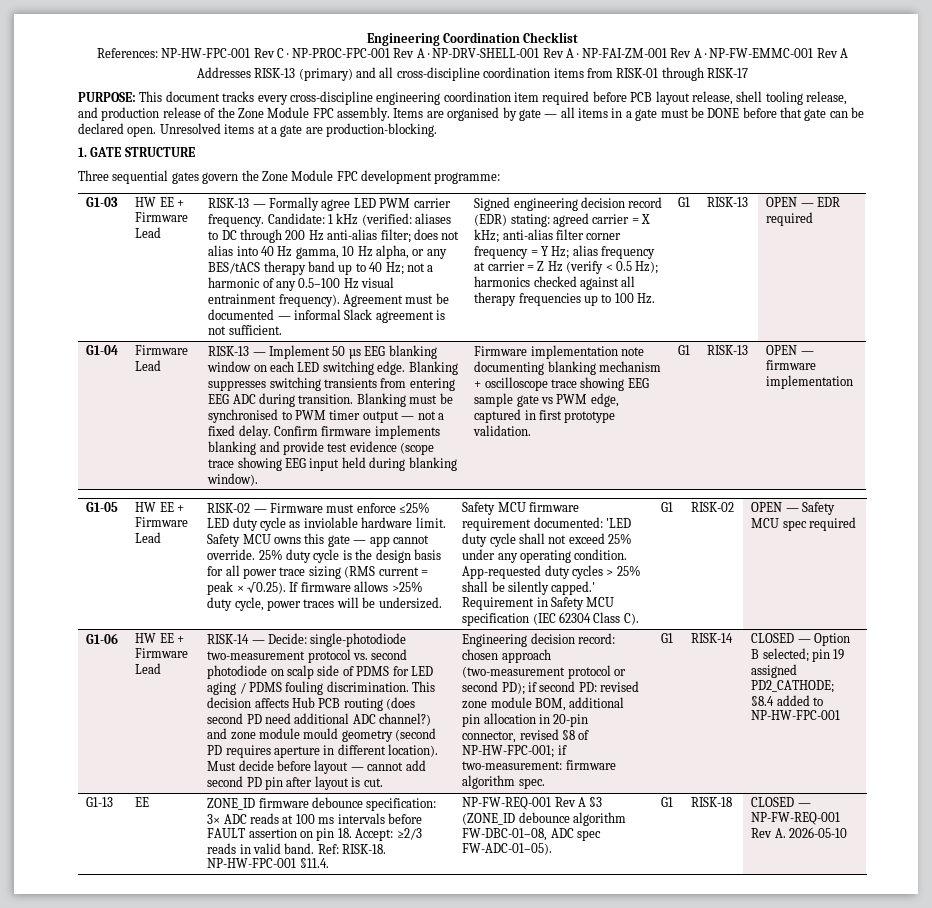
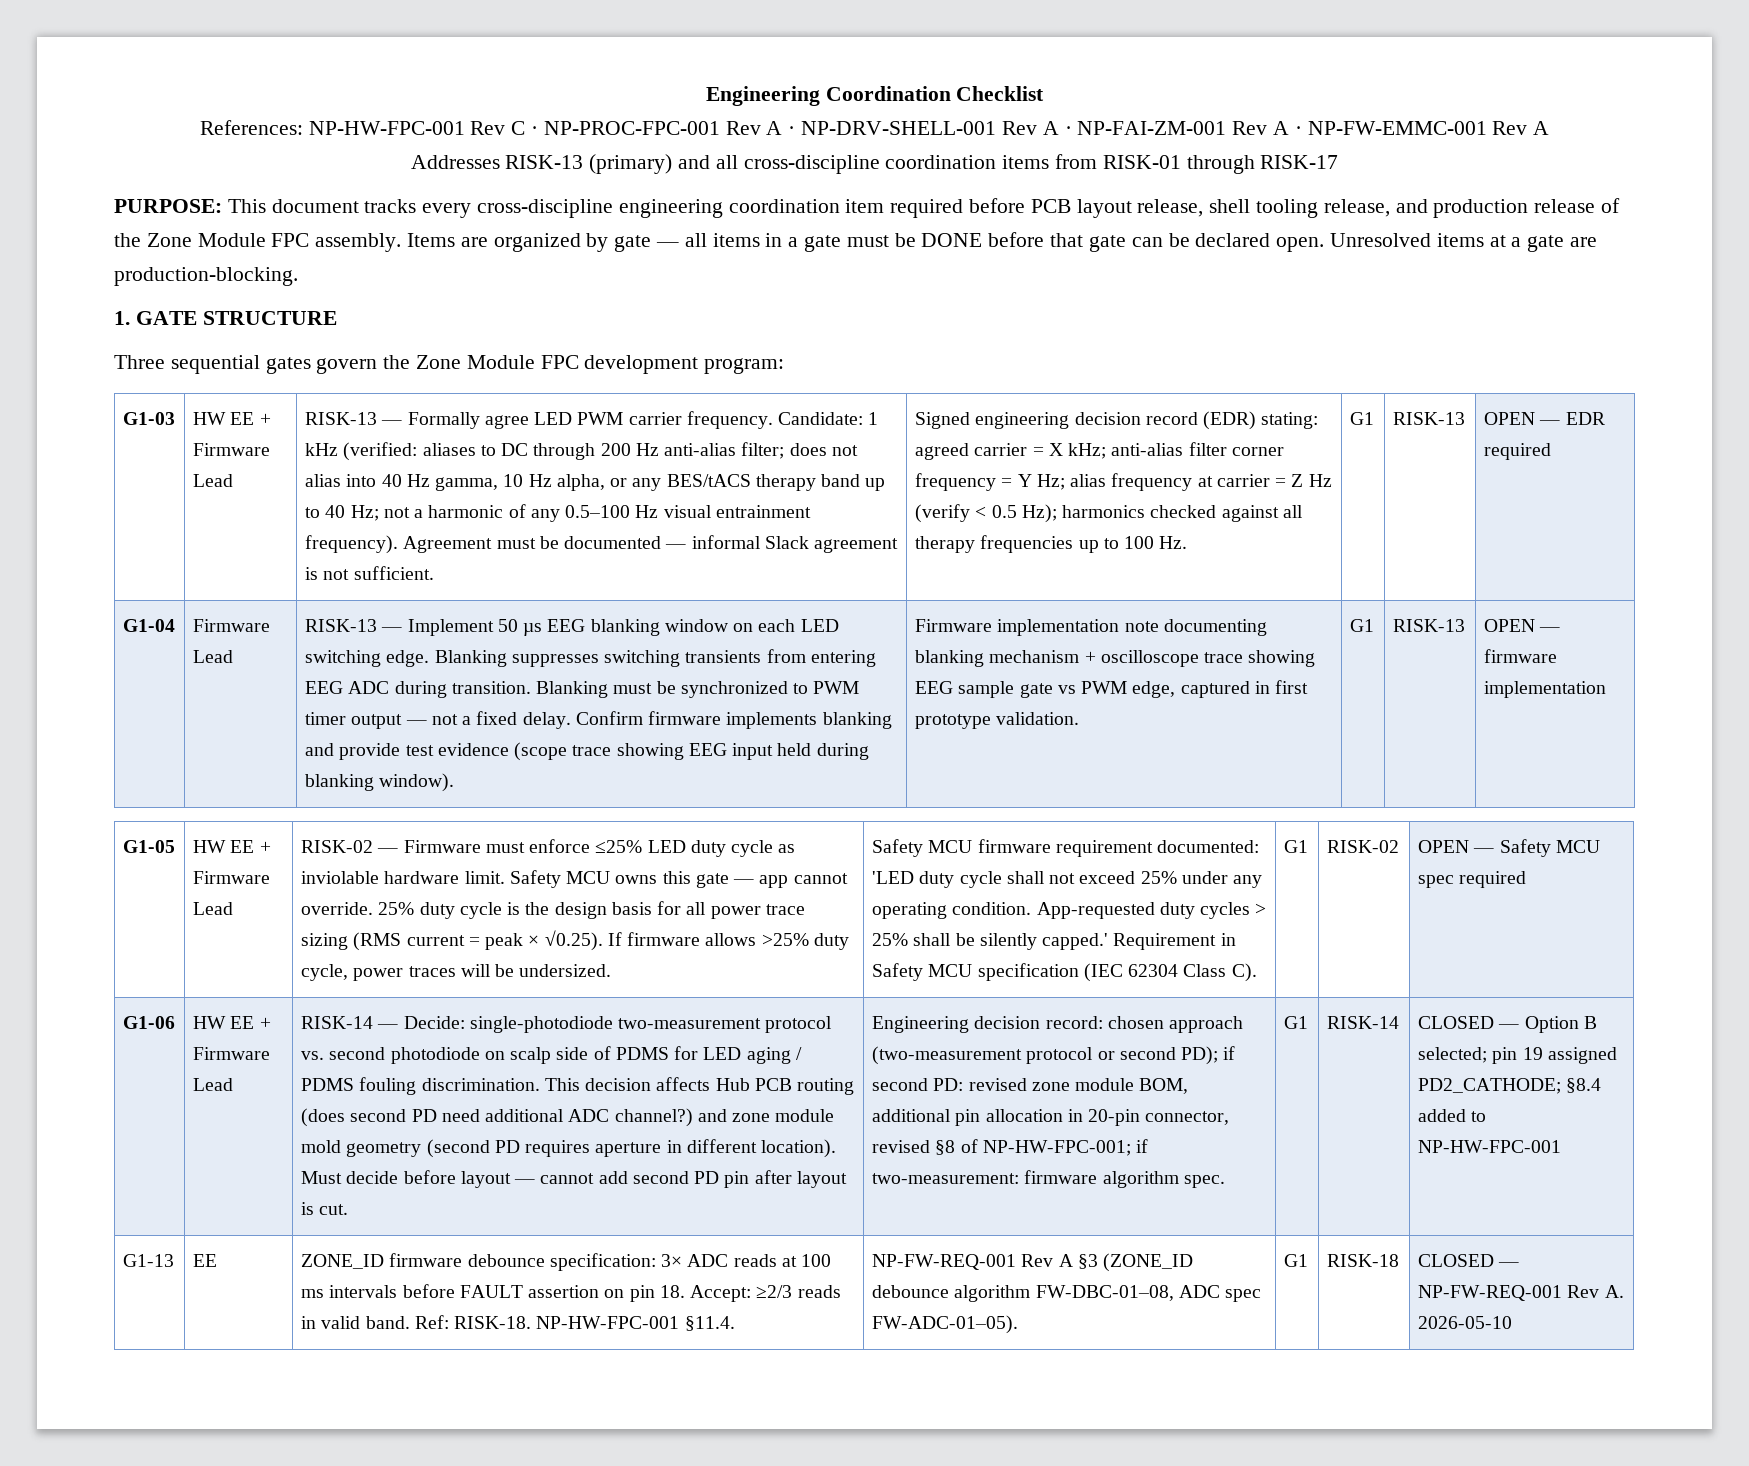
- Items are organised by gate — all items in a gate must be DONE before that gate can be declared open.
+ Items are organized by gate — all items in a gate must be DONE before that gate can be declared open.
- Three sequential gates govern the Zone Module FPC development programme:
+ Three sequential gates govern the Zone Module FPC development program:
- Blanking must be synchronised to PWM timer output — not a fixed delay.
+ Blanking must be synchronized to PWM timer output — not a fixed delay.
- This decision affects Hub PCB routing (does second PD need additional ADC channel?) and zone module mould geometry (second PD requires aperture in different location).
+ This decision affects Hub PCB routing (does second PD need additional ADC channel?) and zone module mold geometry (second PD requires aperture in different location).

